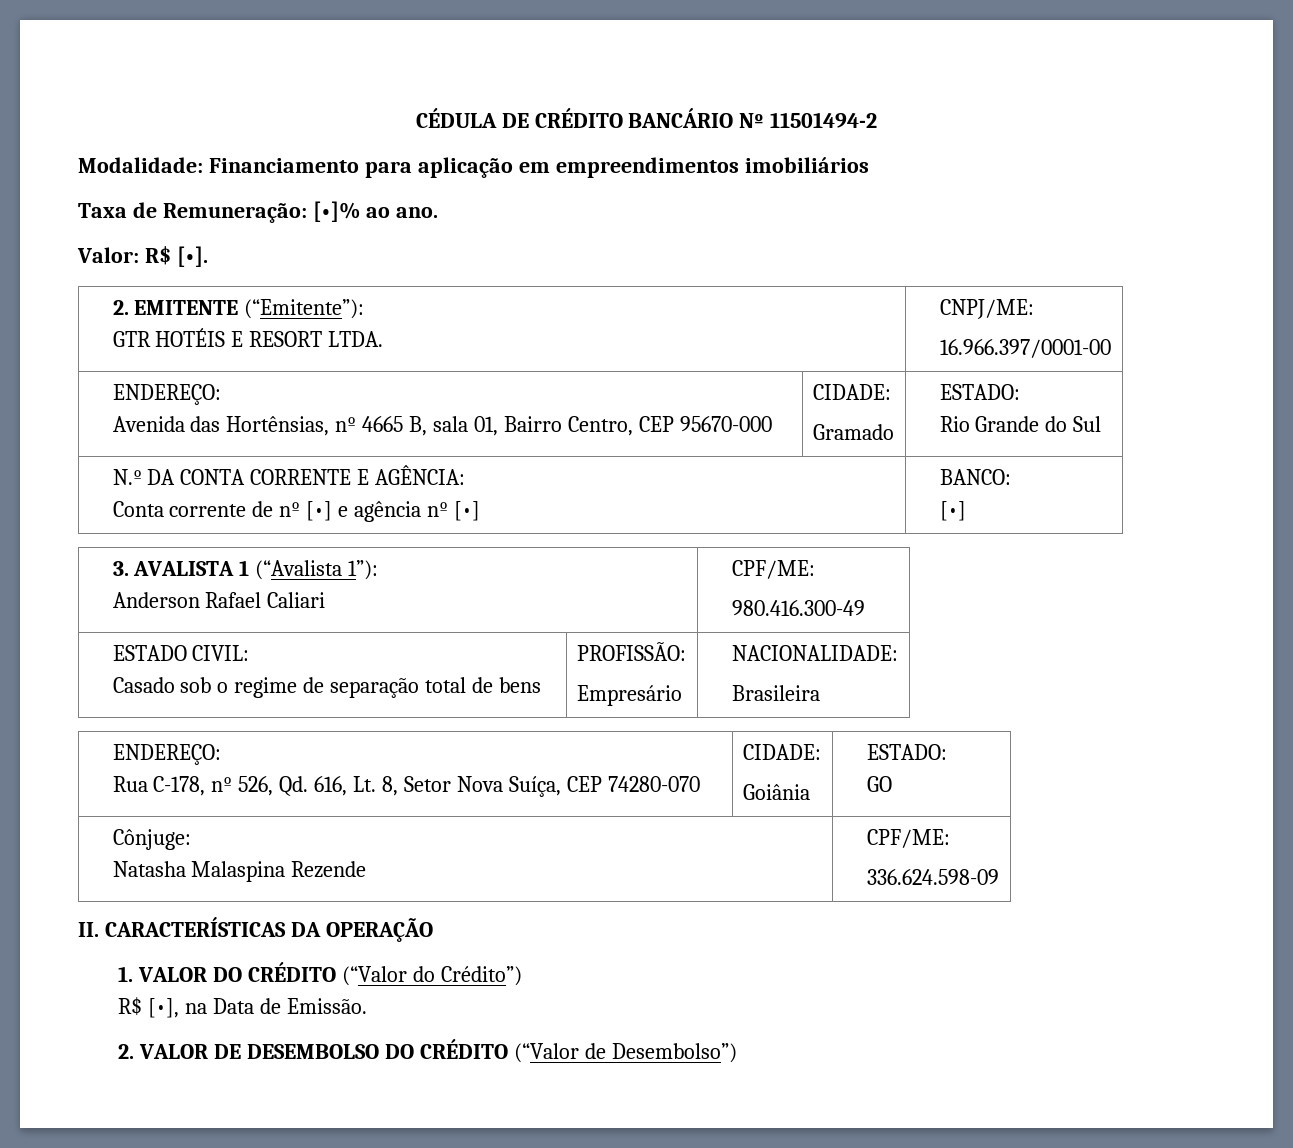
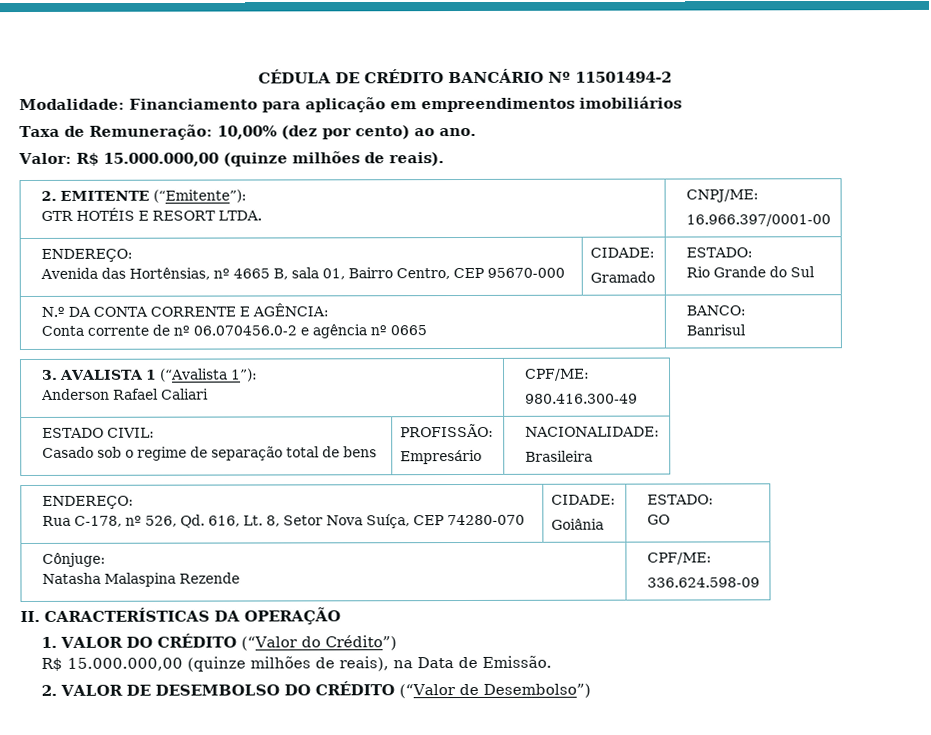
- Taxa de Remuneração: [•]% ao ano.
+ Taxa de Remuneração: 10,00% (dez por cento) ao ano.
- Valor: R$ [•].
+ Valor: R$ 15.000.000,00 (quinze milhões de reais).
  N.º DA CONTA CORRENTE E AGÊNCIA:
- Conta corrente de nº [•] e agência nº [•] | BANCO:
- [•]
+ Conta corrente de nº 06.070456.0-2 e agência nº 0665 | BANCO:
+ Banrisul
- R$ [•], na Data de Emissão.
+ R$ 15.000.000,00 (quinze milhões de reais), na Data de Emissão.

